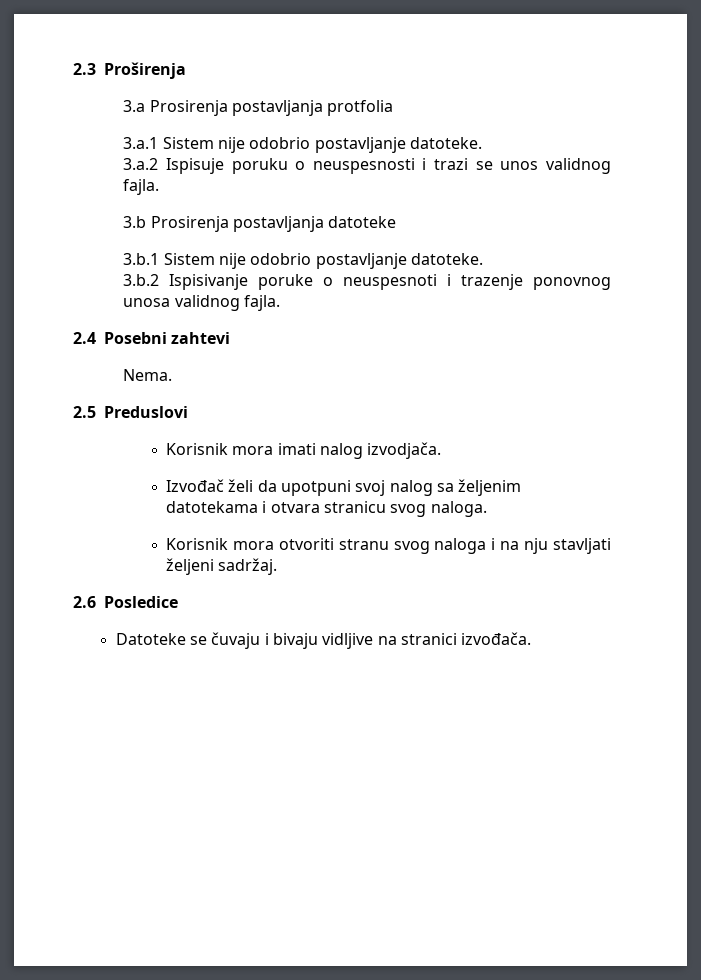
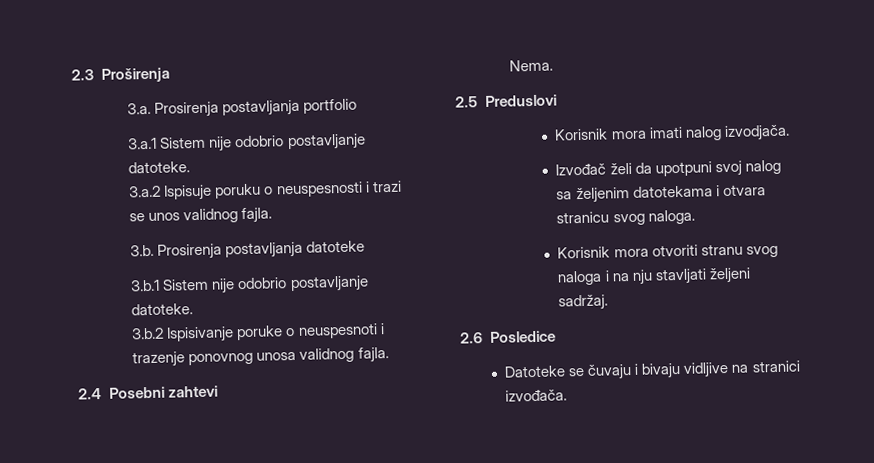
- 3.а Prosirenja postavljanja protfolia
+ 3.а. Prosirenja postavljanja portfolio
- 3.b Prosirenja postavljanja datoteke
+ 3.b. Prosirenja postavljanja datoteke

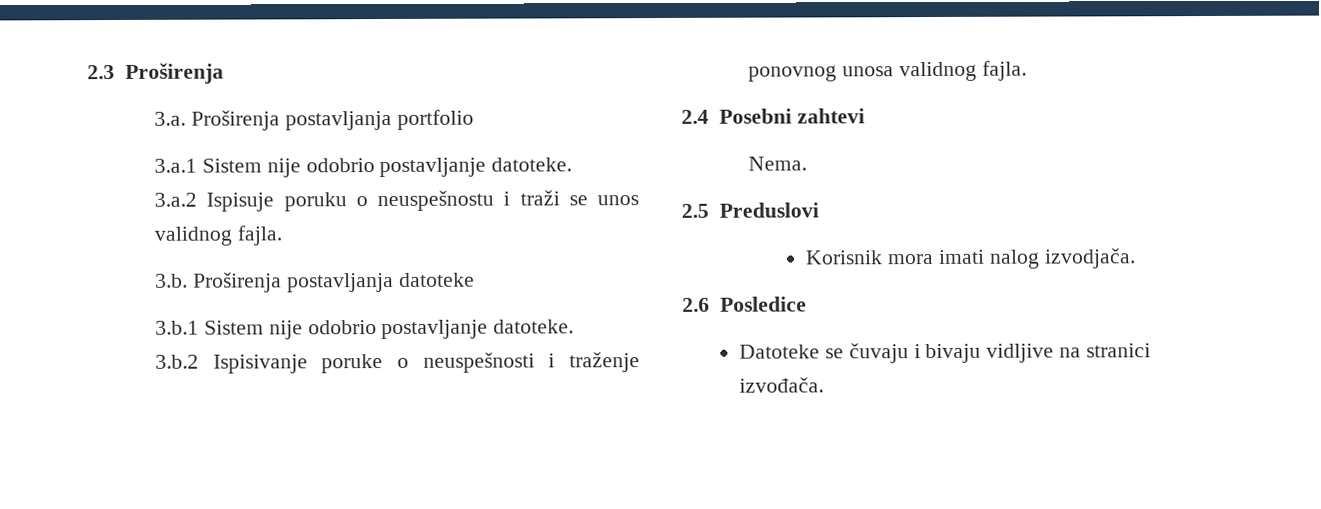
- 3.а. Prosirenja postavljanja portfolio
+ 3.а. Proširenja postavljanja portfolio
- 3.a.2 Ispisuje poruku o neuspesnosti i trazi se unos validnog fajla.
+ 3.a.2 Ispisuje poruku o neuspešnostu i traži se unos validnog fajla.
- 3.b. Prosirenja postavljanja datoteke
+ 3.b. Proširenja postavljanja datoteke
- 3.b.2 Ispisivanje poruke o neuspesnoti i trazenje ponovnog unosa validnog fajla.
+ 3.b.2 Ispisivanje poruke o neuspešnosti i traženje ponovnog unosa validnog fajla.
- Izvođač želi da upotpuni svoj nalog sa željenim datotekama i otvara stranicu svog naloga.
- Korisnik mora otvoriti stranu svog naloga i na nju stavljati željeni sadržaj.

